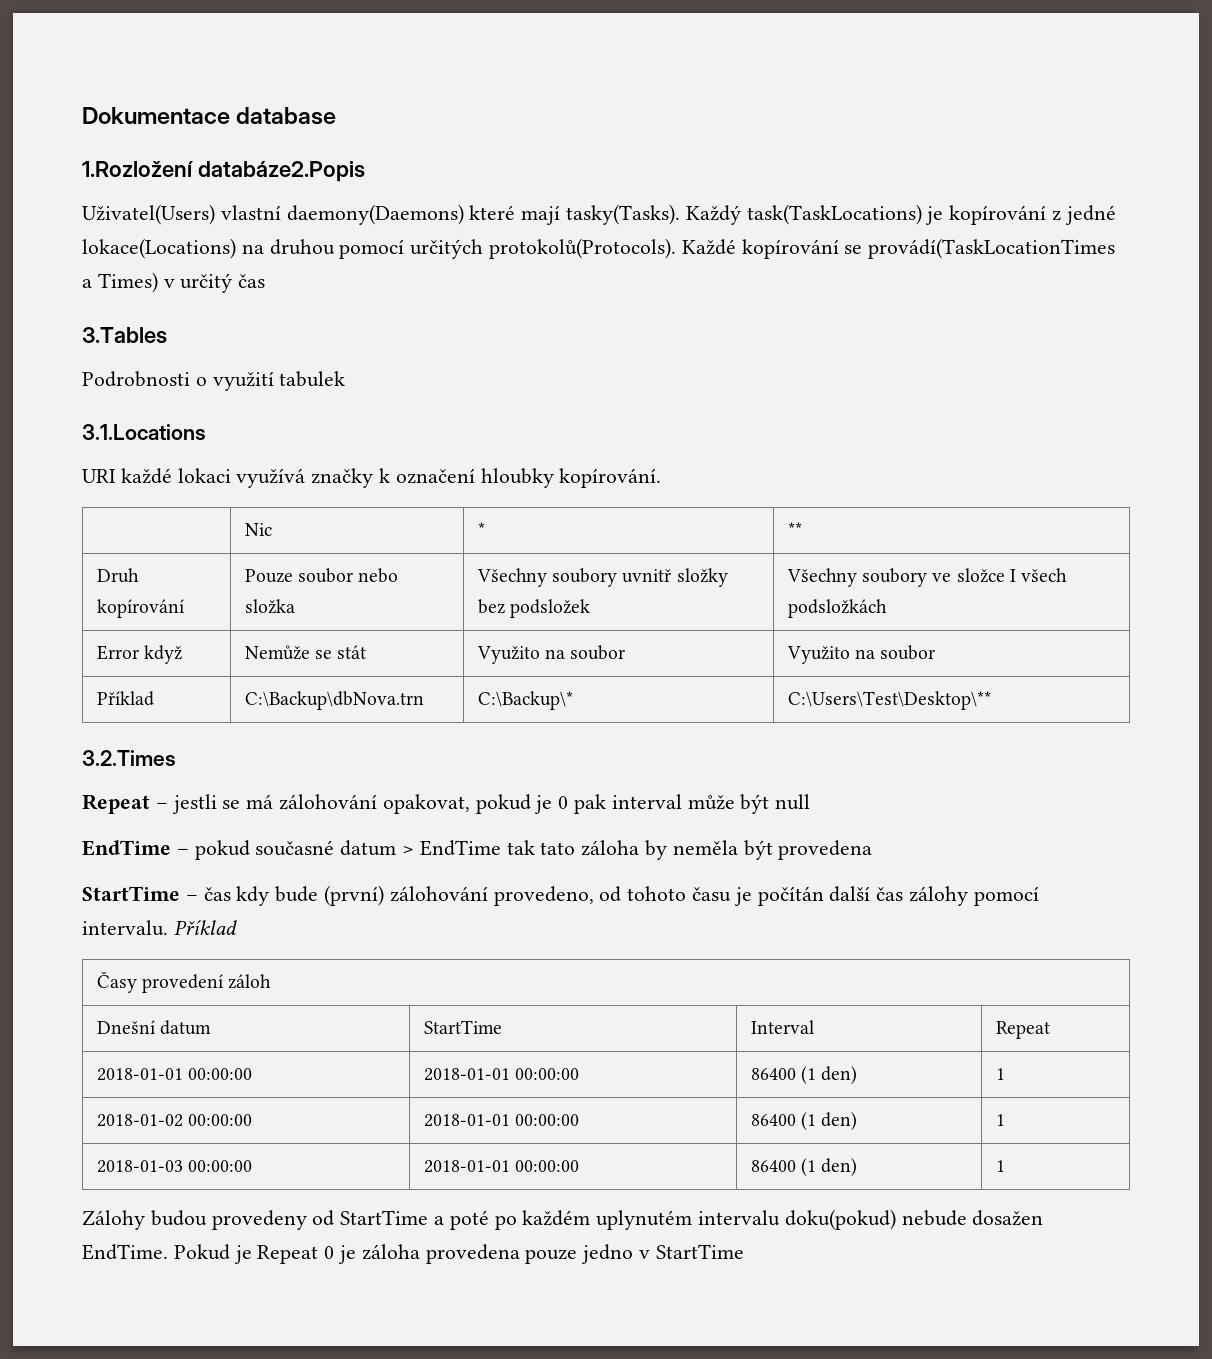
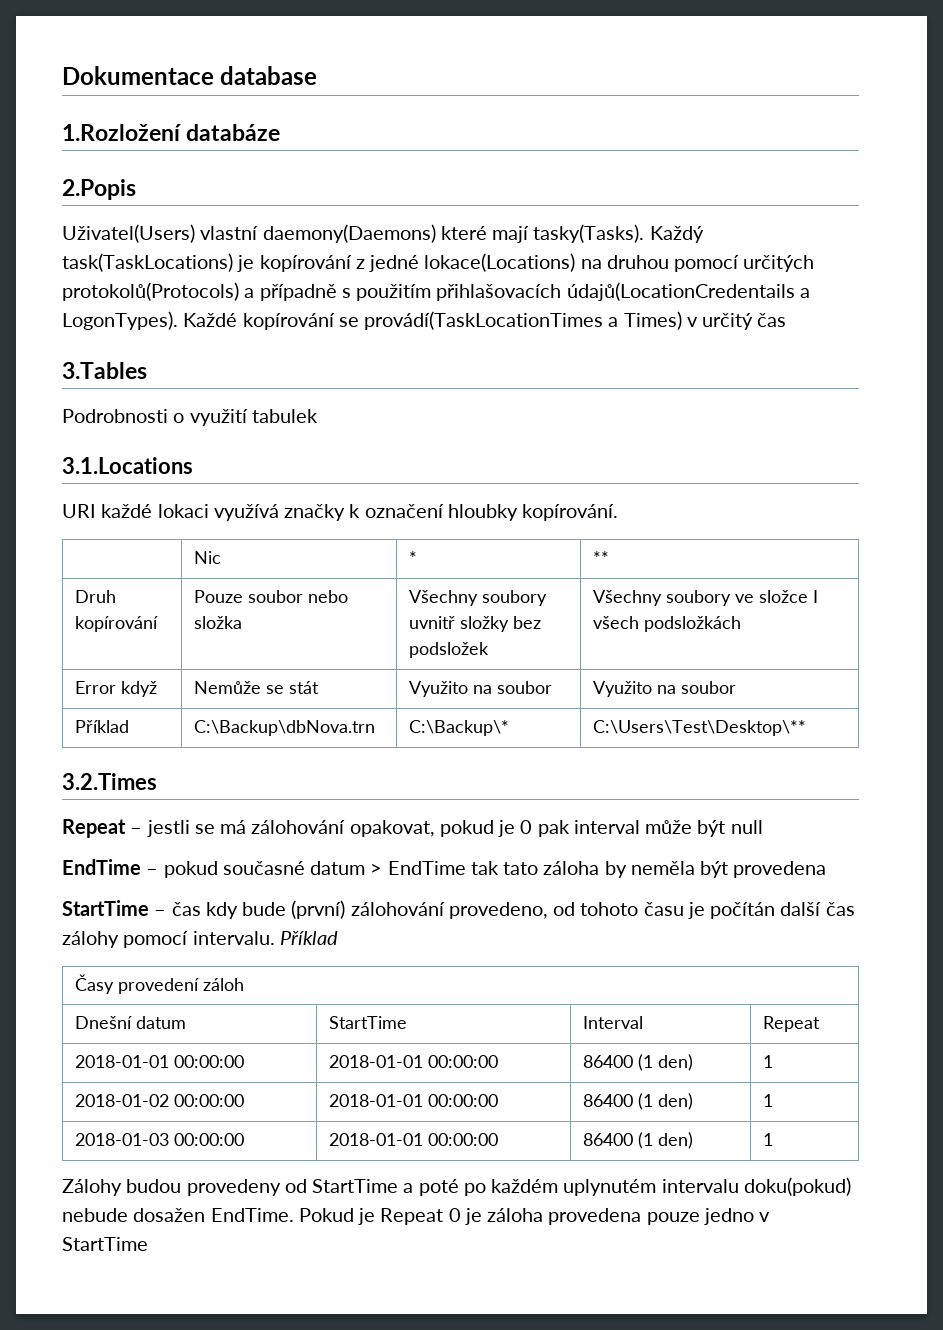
- 1.Rozložení databáze2.Popis
+ 1.Rozložení databáze
+ 2.Popis
- Každý task(TaskLocations) je kopírování z jedné lokace(Locations) na druhou pomocí určitých protokolů(Protocols).
+ Každý task(TaskLocations) je kopírování z jedné lokace(Locations) na druhou pomocí určitých protokolů(Protocols) a případně s použitím přihlašovacích údajů(LocationCredentails a LogonTypes).

